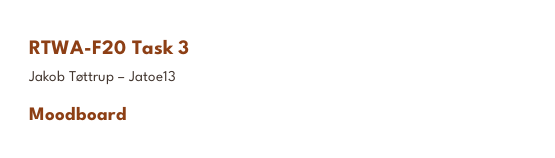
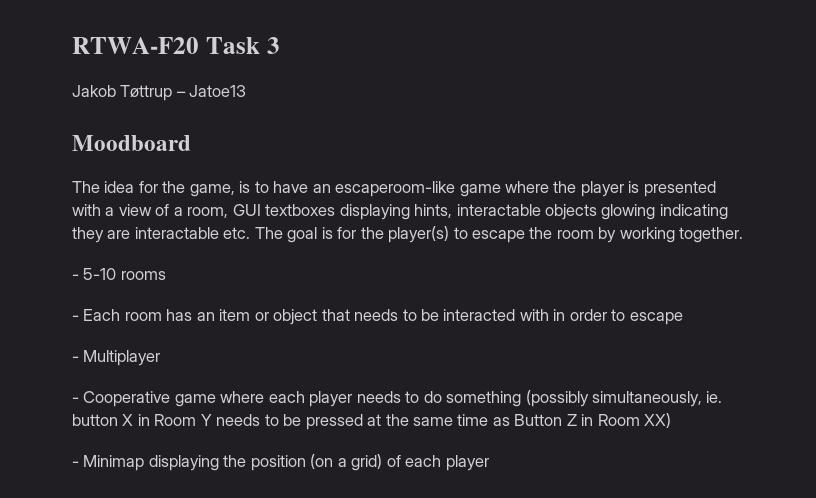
+ The idea for the game, is to have an escaperoom-like game where the player is presented with a view of a room, GUI textboxes displaying hints, interactable objects glowing indicating they are interactable etc. The goal is for the player(s) to escape the room by working together.
+ - 5-10 rooms
+ - Each room has an item or object that needs to be interacted with in order to escape
+ - Multiplayer
+ - Cooperative game where each player needs to do something (possibly simultaneously, ie. button X in Room Y needs to be pressed at the same time as Button Z in Room XX)
+ - Minimap displaying the position (on a grid) of each player

